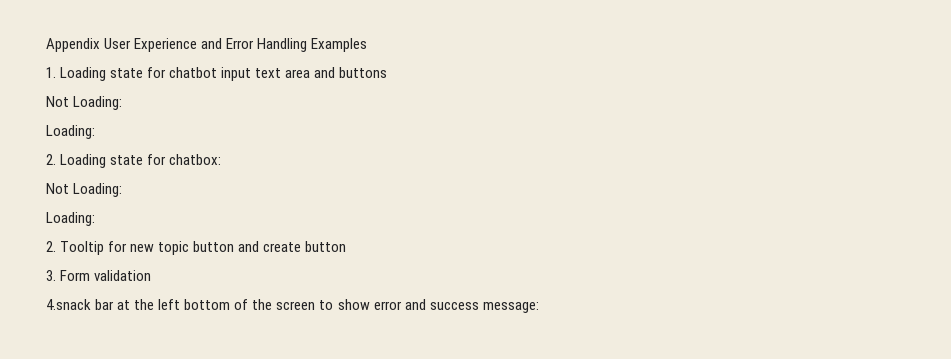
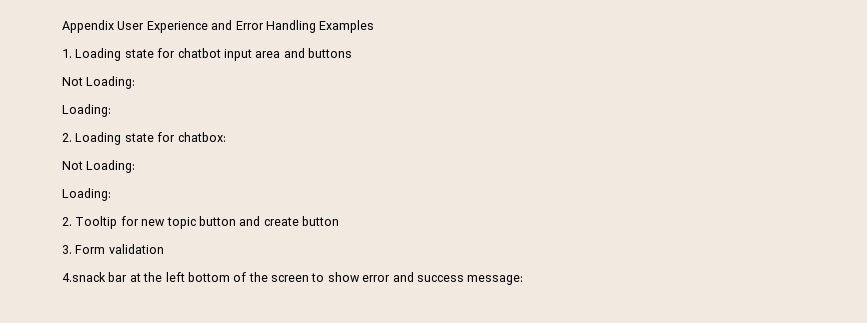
- 1. Loading state for chatbot input text area and buttons
+ 1. Loading state for chatbot input area and buttons

